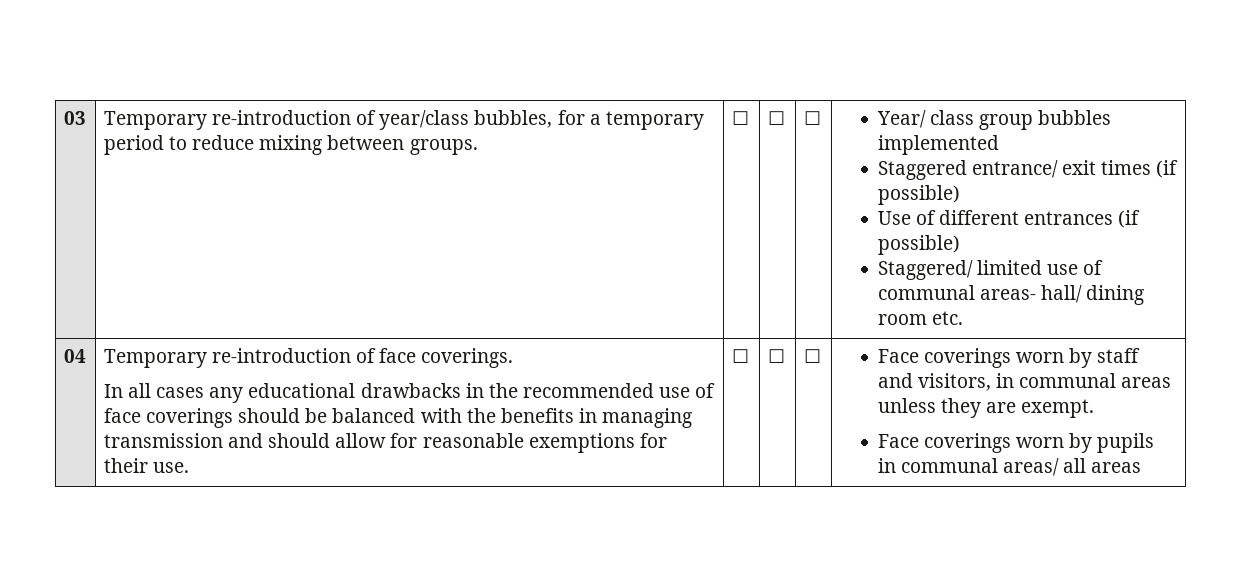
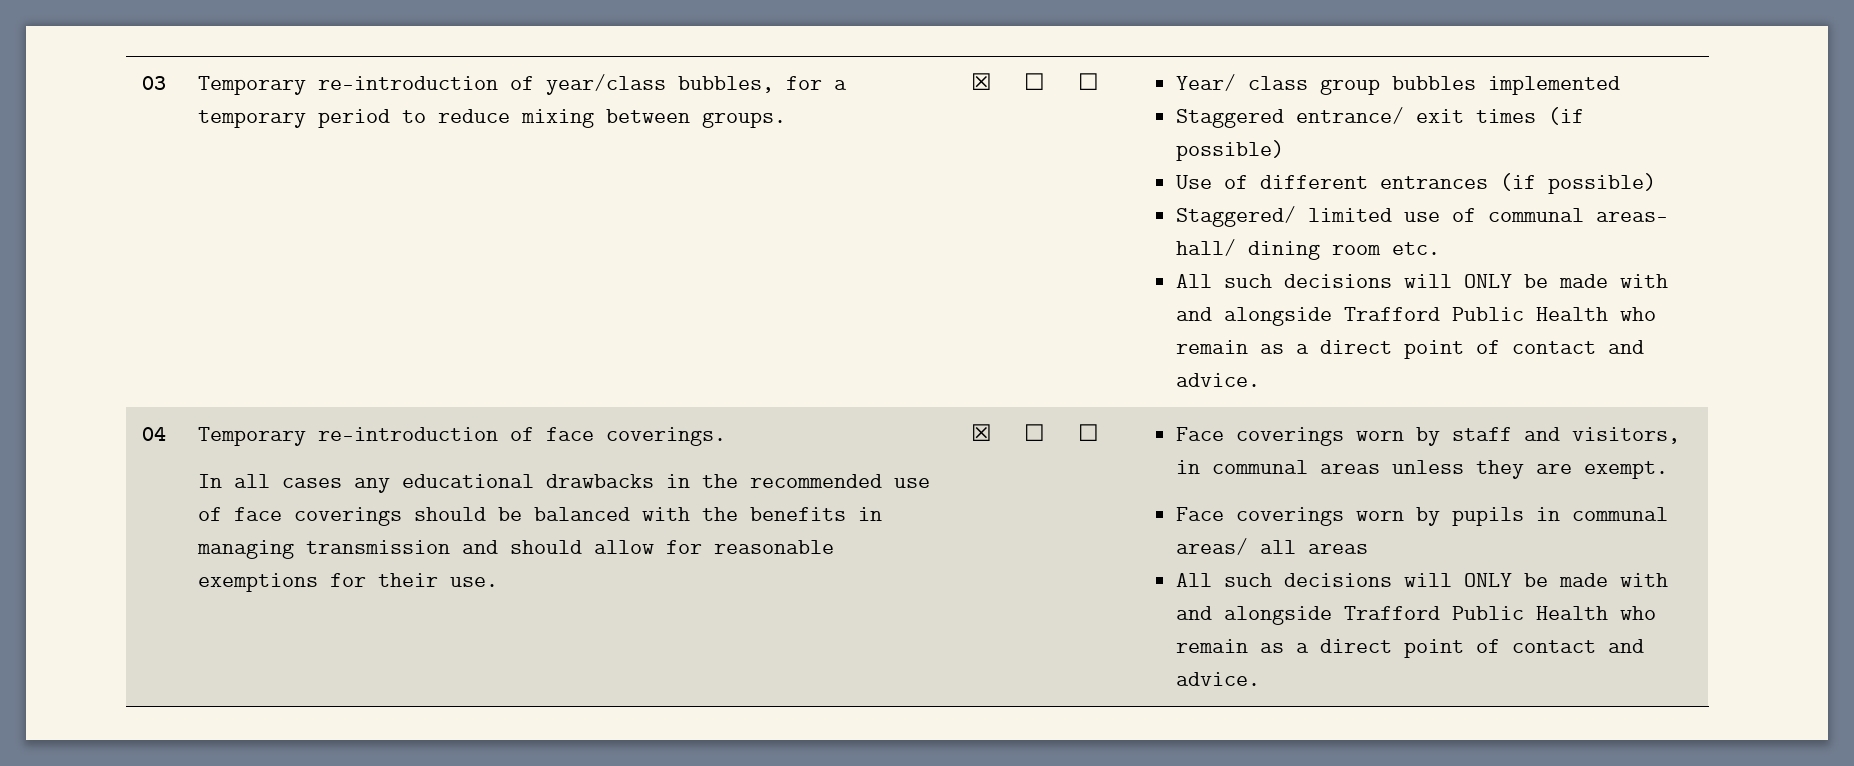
- Temporary re-introduction of year/class bubbles, for a temporary period to reduce mixing between groups. | ☐
+ Temporary re-introduction of year/class bubbles, for a temporary period to reduce mixing between groups. | ☒
  Staggered/ limited use of communal areas- hall/ dining room etc.
+ All such decisions will ONLY be made with and alongside Trafford Public Health who remain as a direct point of contact and advice.
- In all cases any educational drawbacks in the recommended use of face coverings should be balanced with the benefits in managing transmission and should allow for reasonable exemptions for their use. | ☐
+ In all cases any educational drawbacks in the recommended use of face coverings should be balanced with the benefits in managing transmission and should allow for reasonable exemptions for their use. | ☒
  Face coverings worn by pupils in communal areas/ all areas
+ All such decisions will ONLY be made with and alongside Trafford Public Health who remain as a direct point of contact and advice.

